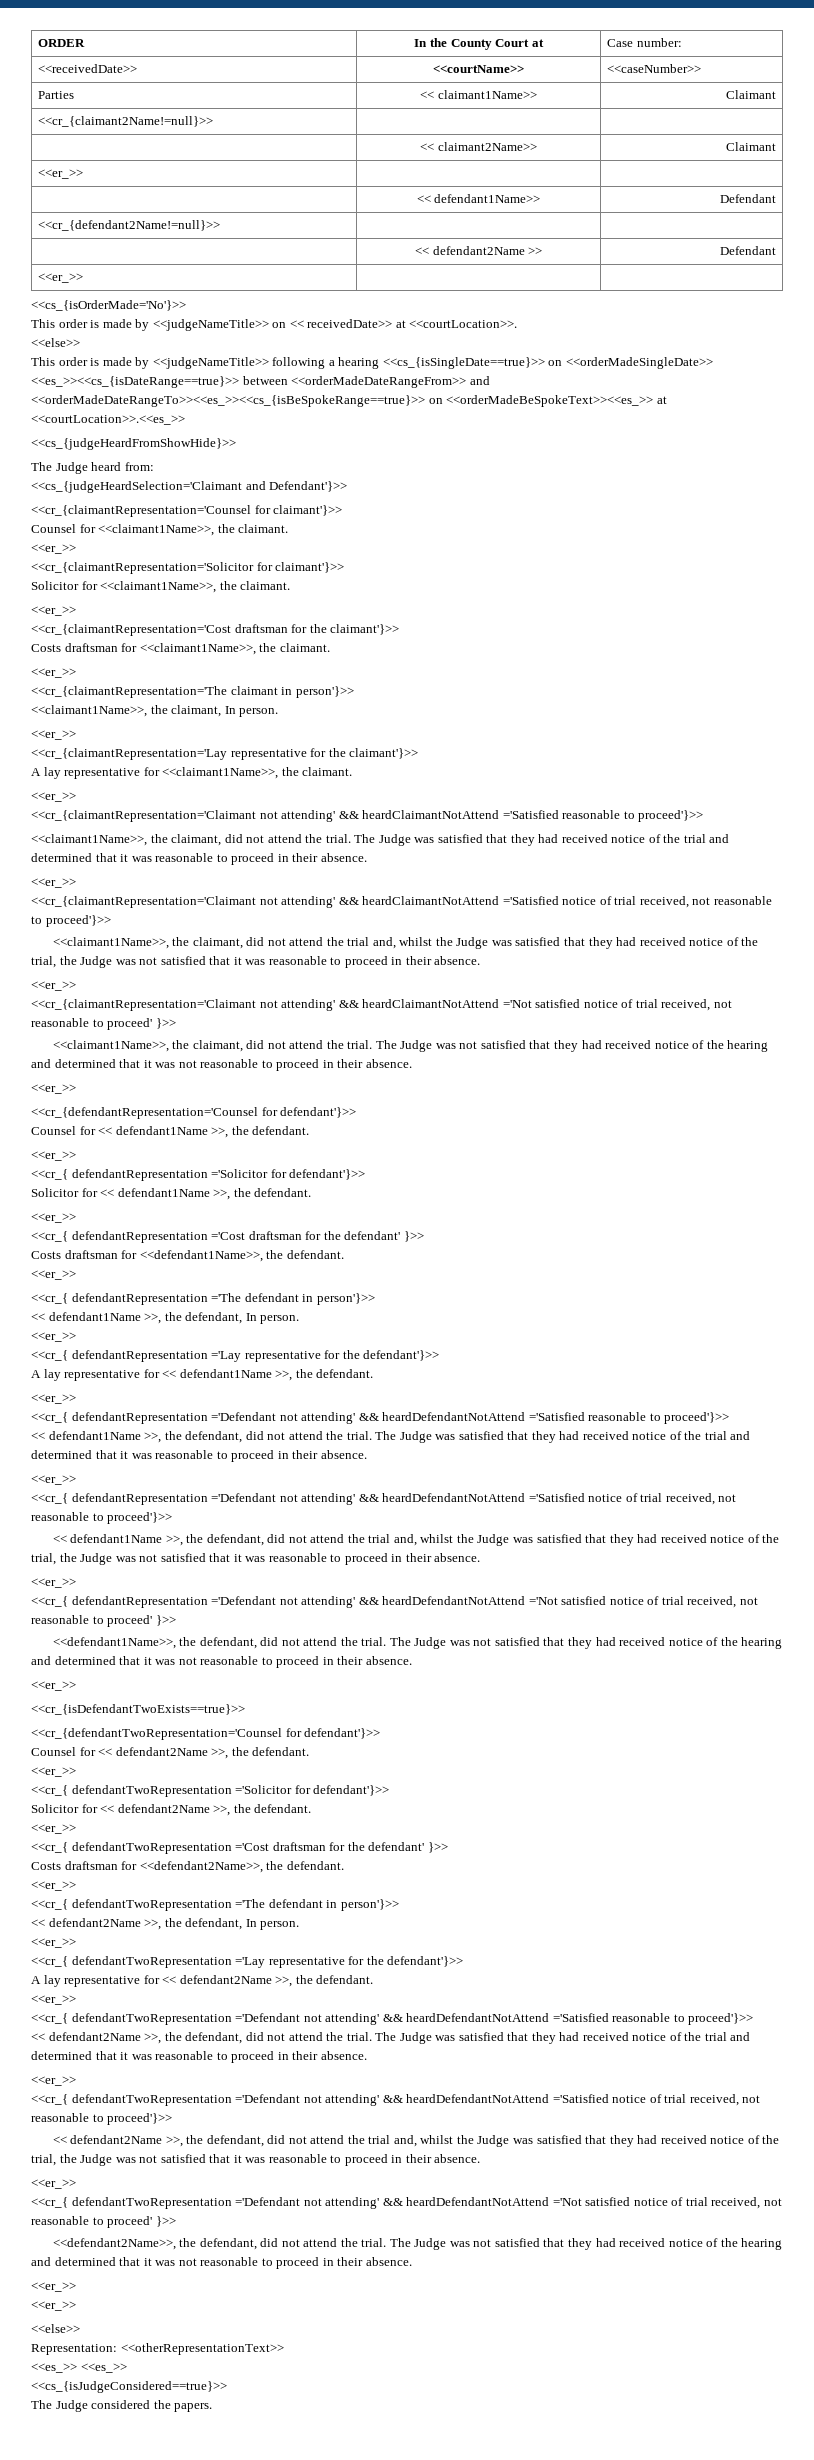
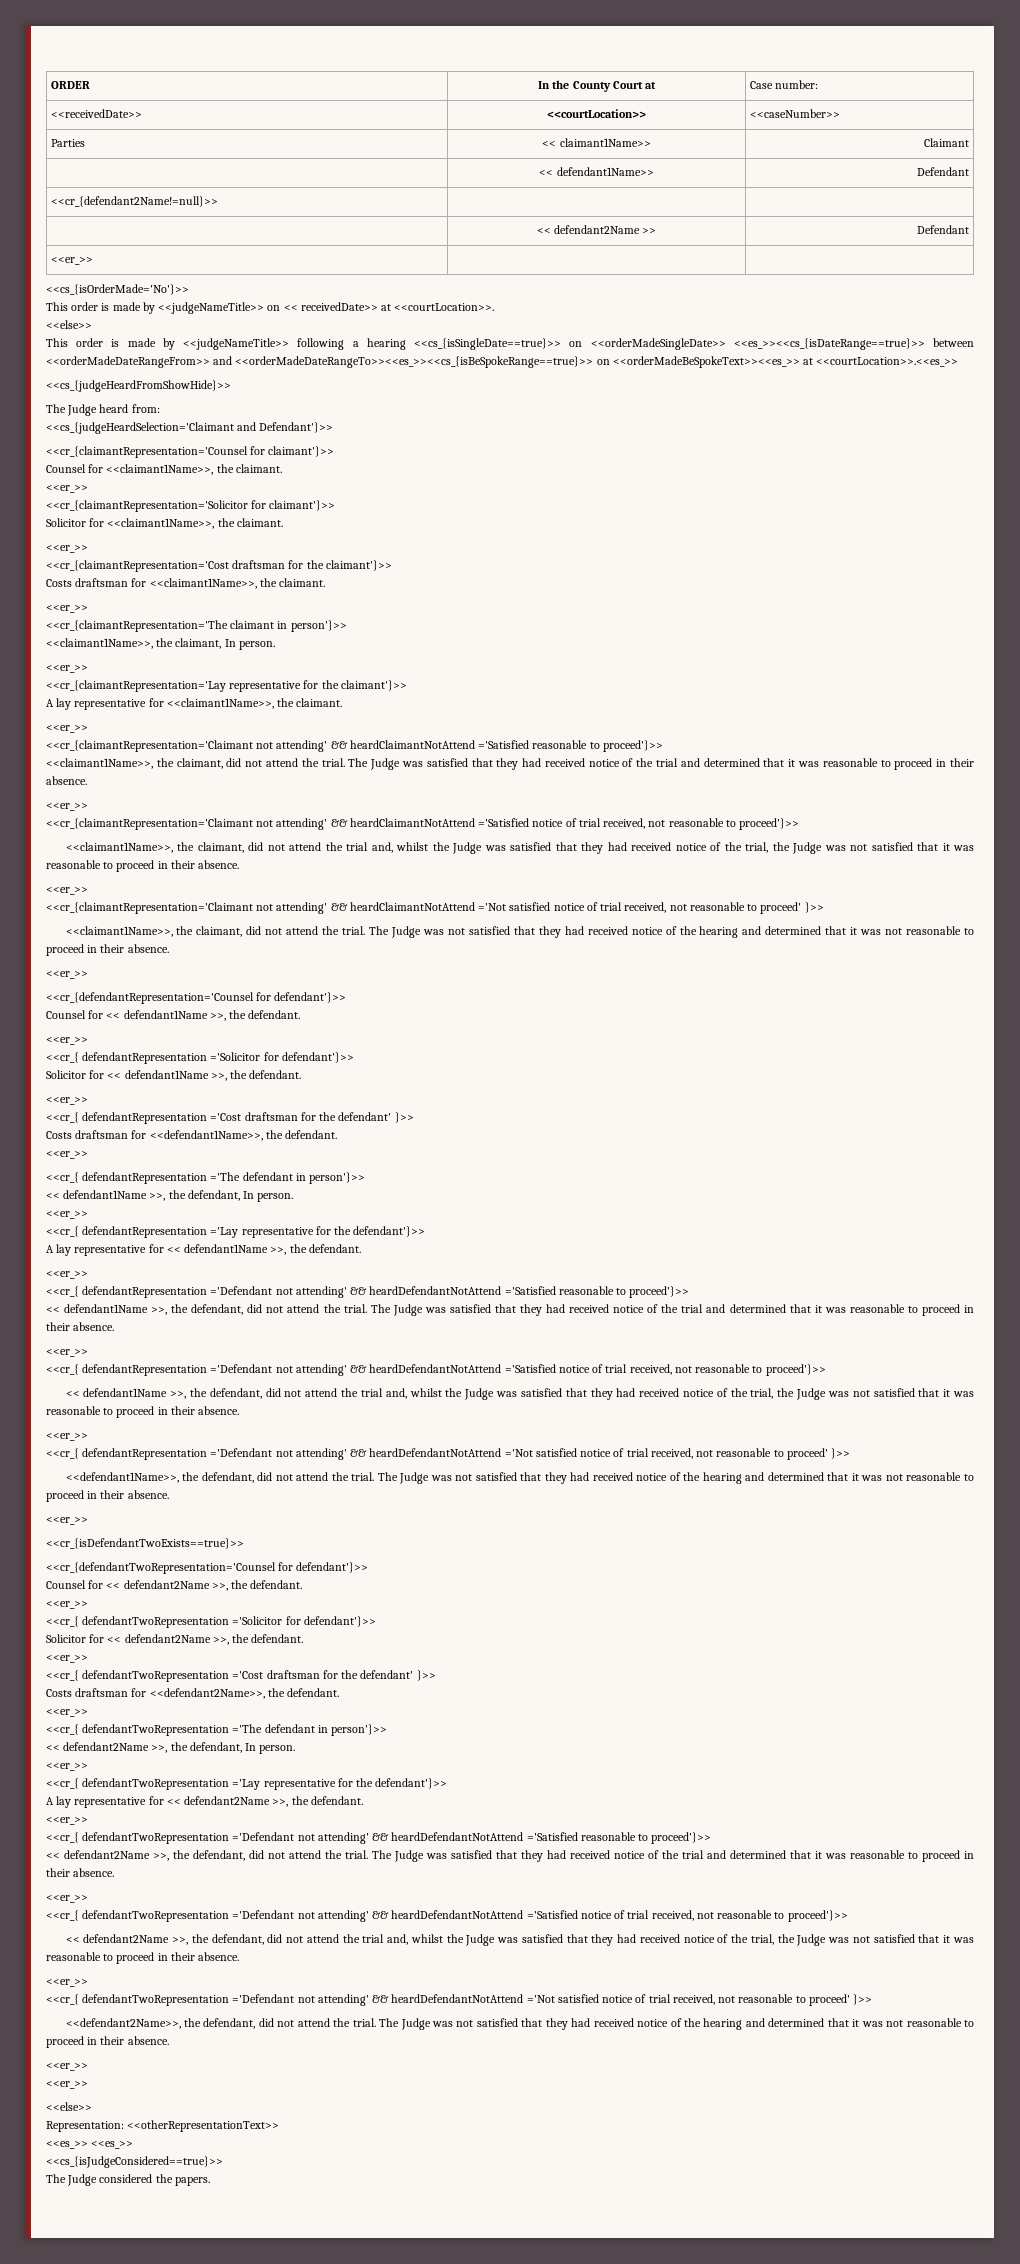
- <<receivedDate>> | <<courtName>> | <<caseNumber>>
+ <<receivedDate>> | <<courtLocation>> | <<caseNumber>>
- <<cr_{claimant2Name!=null}>> | |
- | << claimant2Name>> | Claimant
- <<er_>> | |

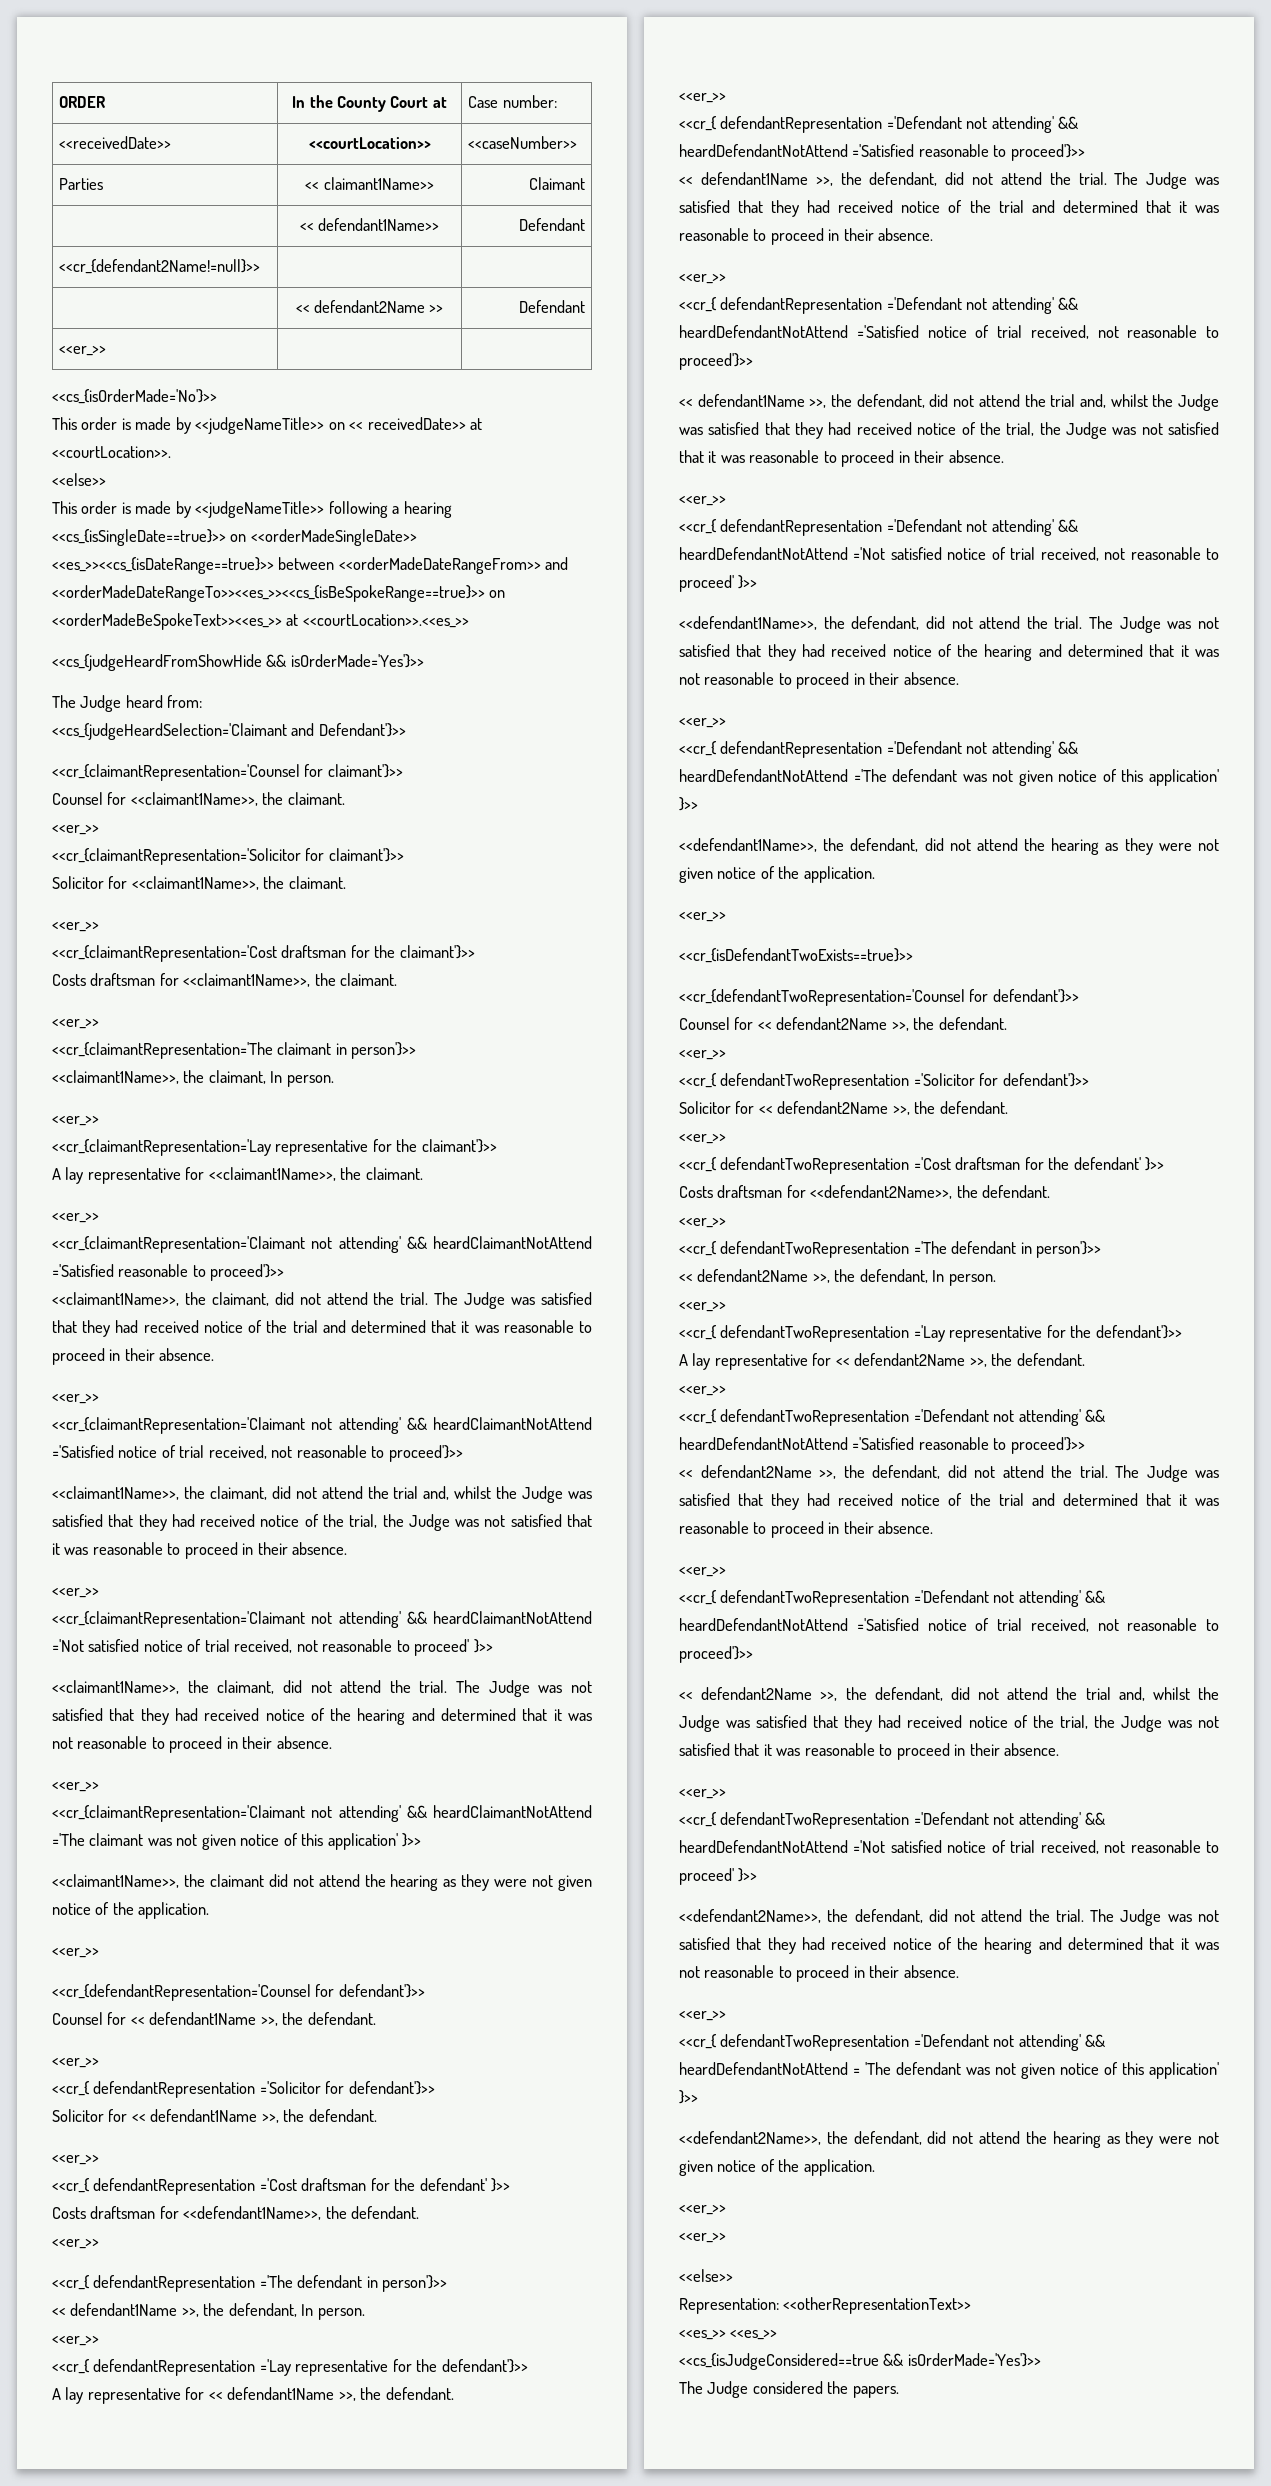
- <<cs_{judgeHeardFromShowHide}>>
+ <<cs_{judgeHeardFromShowHide && isOrderMade='Yes'}>>
+ <<cr_{claimantRepresentation='Claimant not attending' && heardClaimantNotAttend ='The claimant was not given notice of this application' }>>
+ <<claimant1Name>>, the claimant did not attend the hearing as they were not given notice of the application.
+ <<er_>>
+ <<cr_{ defendantRepresentation ='Defendant not attending' && heardDefendantNotAttend ='The defendant was not given notice of this application' }>>
+ <<defendant1Name>>, the defendant, did not attend the hearing as they were not given notice of the application.
+ <<er_>>
+ <<cr_{ defendantTwoRepresentation ='Defendant not attending' && heardDefendantNotAttend = 'The defendant was not given notice of this application' }>>
+ <<defendant2Name>>, the defendant, did not attend the hearing as they were not given notice of the application.
+ <<er_>>
- <<cs_{isJudgeConsidered==true}>>
+ <<cs_{isJudgeConsidered==true && isOrderMade='Yes'}>>

